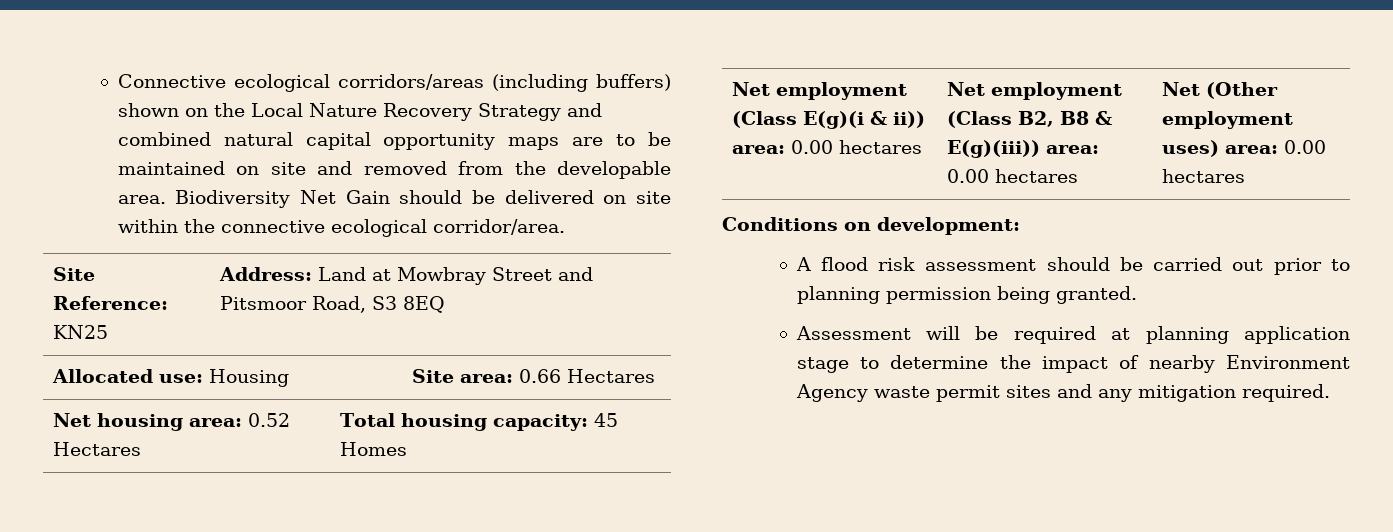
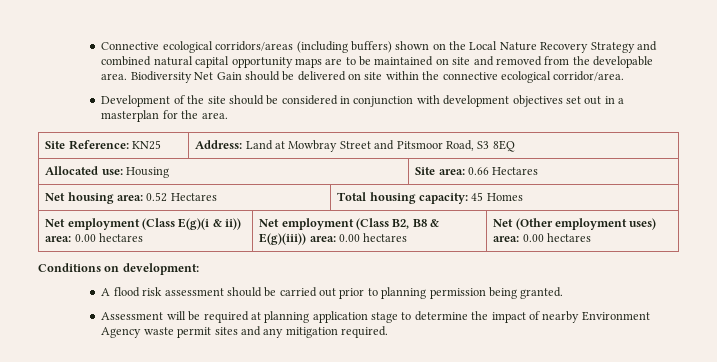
+ Development of the site should be considered in conjunction with development objectives set out in a masterplan for the area.

